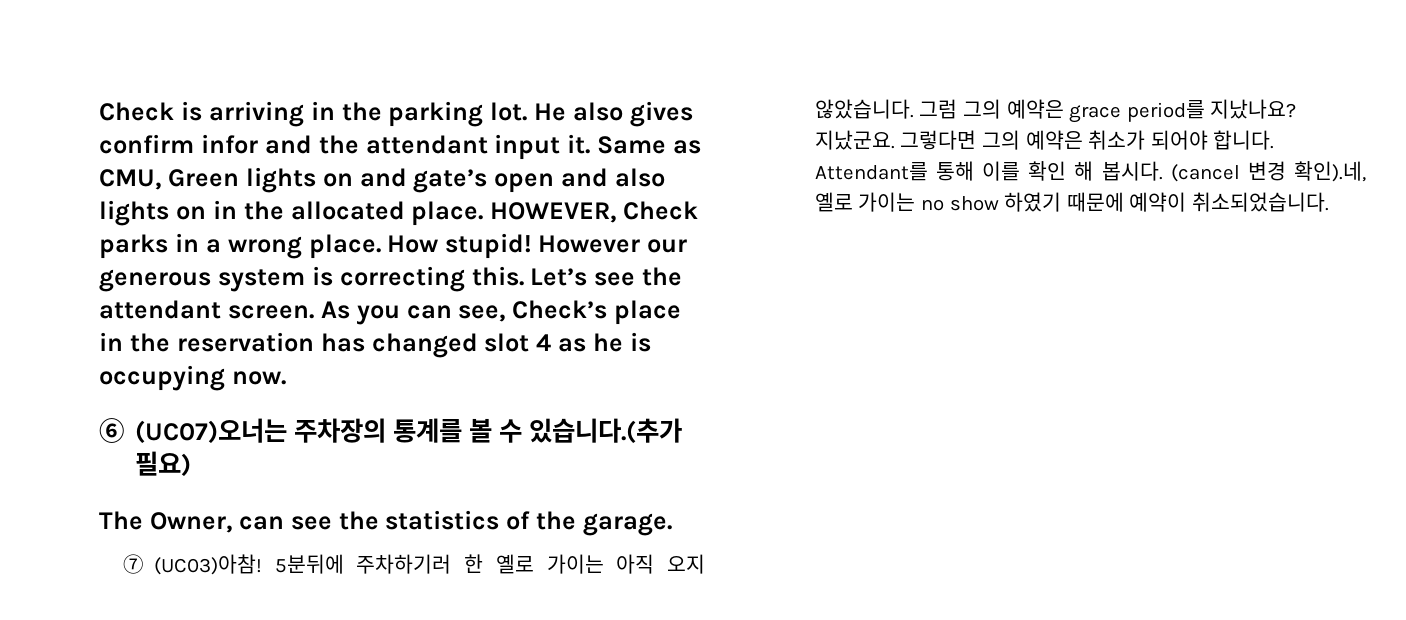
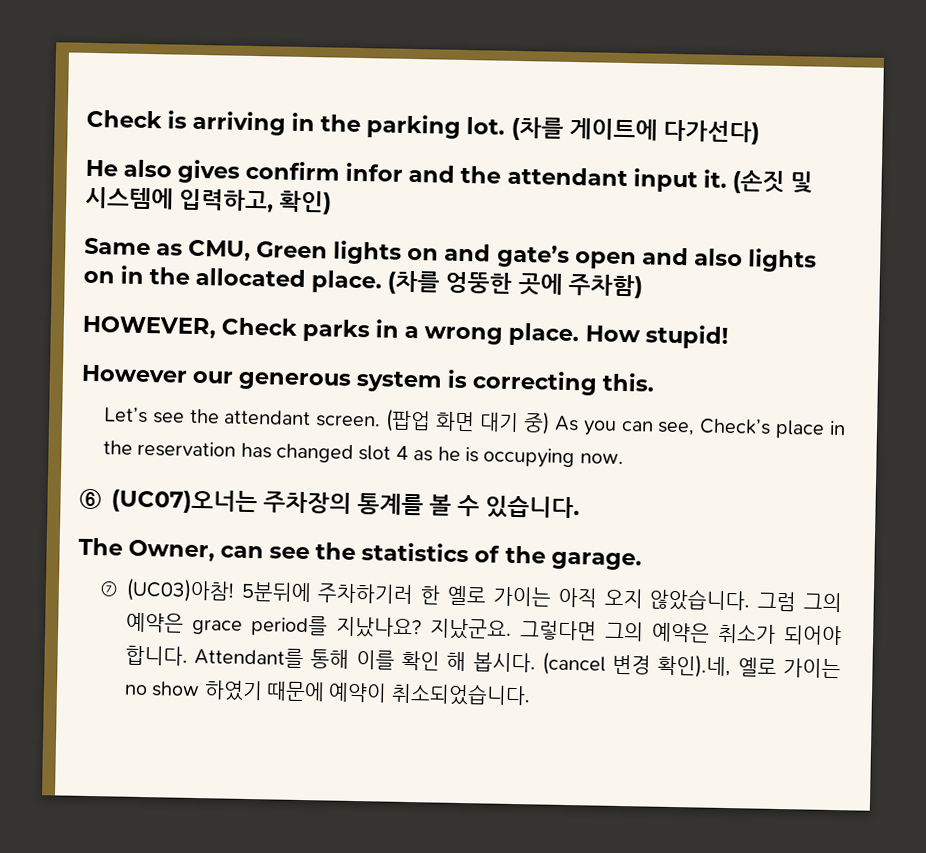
- Check is arriving in the parking lot. He also gives confirm infor and the attendant input it. Same as CMU, Green lights on and gate’s open and also lights on in the allocated place. HOWEVER, Check parks in a wrong place.
+ Check is arriving in the parking lot. (차를 게이트에 다가선다)
+ He also gives confirm infor and the attendant input it. (손짓 및 시스템에 입력하고, 확인)
+ Same as CMU, Green lights on and gate’s open and also lights on in the allocated place. (차를 엉뚱한 곳에 주차함)
+ HOWEVER, Check parks in a wrong place.
- How stupid! However our generous system is correcting this. Let’s see the attendant screen.
+ How stupid!
+ However our generous system is correcting this.
+ Let’s see the attendant screen.
- As you can see, Check’s place in the reservation has changed slot 4 as he is occupying now.
+ (팝업 화면 대기 중) As you can see, Check’s place in the reservation has changed slot 4 as he is occupying now.
- ⑥ (UC07)오너는 주차장의 통계를 볼 수 있습니다.(추가 필요)
+ ⑥ (UC07)오너는 주차장의 통계를 볼 수 있습니다.

